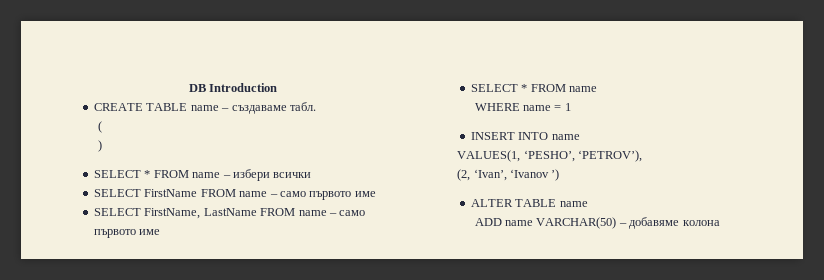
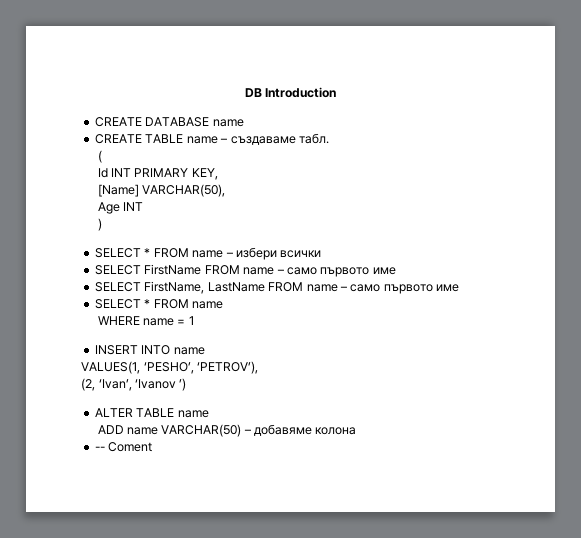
+ CREATE DATABASE name
+ Id INT PRIMARY KEY,
+ [Name] VARCHAR(50),
+ Age INT
+ -- Coment

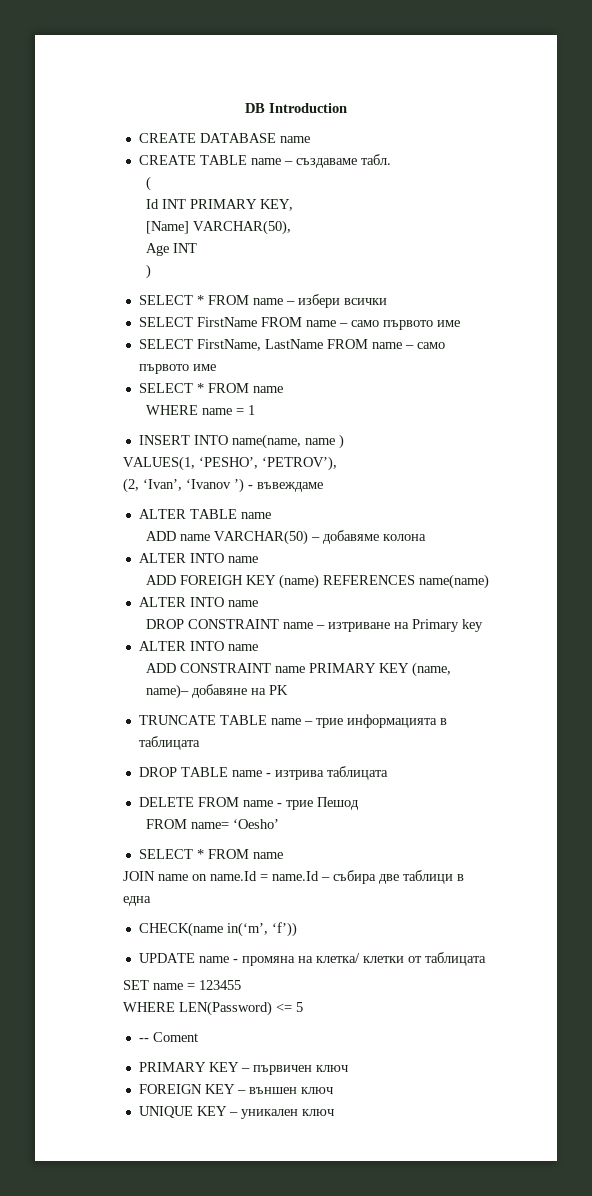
- INSERT INTO name
+ INSERT INTO name(name, name )
- (2, ‘Ivan’, ‘Ivanov ’)
+ (2, ‘Ivan’, ‘Ivanov ’) - въвеждаме
  ADD name VARCHAR(50) – добавяме колона
+ ALTER INTO name
+ ADD FOREIGH KEY (name) REFERENCES name(name)
+ ALTER INTO name
+ DROP CONSTRAINT name – изтриване на Primary key
+ ALTER INTO name
+ ADD CONSTRAINT name PRIMARY KEY (name, name)– добавяне на PK
+ TRUNCATE TABLE name – трие информацията в таблицата
+ DROP TABLE name - изтрива таблицата
+ DELETE FROM name - трие Пешод
+ FROM name= ‘Oesho’
+ SELECT * FROM name
+ JOIN name on name.Id = name.Id – събира две таблици в една
+ CHECK(name in(‘m’, ‘f’))
+ UPDATE name - промяна на клетка/ клетки от таблицата
+ SET name = 123455
+ WHERE LEN(Password) <= 5
  -- Coment
+ PRIMARY KEY – първичен ключ
+ FOREIGN KEY – външен ключ
+ UNIQUE KEY – уникален ключ

